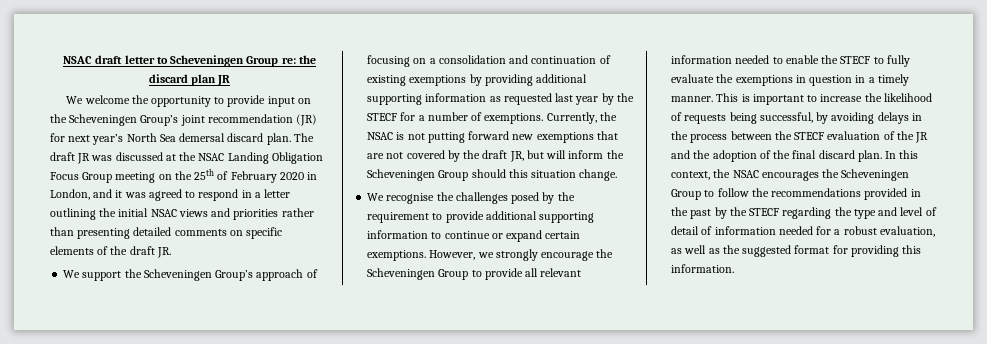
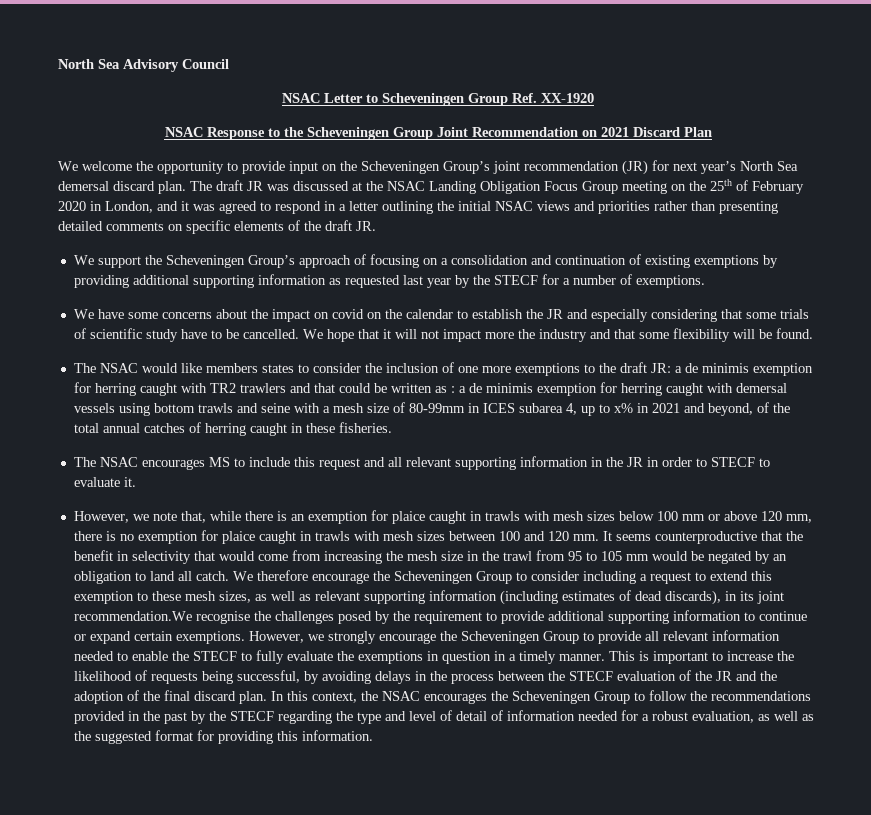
- NSAC draft letter to Scheveningen Group re: the discard plan JR
+ North Sea Advisory Council
+ NSAC Letter to Scheveningen Group Ref. XX-1920
+ NSAC Response to the Scheveningen Group Joint Recommendation on 2021 Discard Plan
- We support the Scheveningen Group’s approach of focusing on a consolidation and continuation of existing exemptions by providing additional supporting information as requested last year by the STECF for a number of exemptions. Currently, the NSAC is not putting forward new exemptions that are not covered by the draft JR, but will inform the Scheveningen Group should this situation change.
- We recognise the challenges posed by the requirement to provide additional supporting information to continue or expand certain exemptions.
+ We support the Scheveningen Group’s approach of focusing on a consolidation and continuation of existing exemptions by providing additional supporting information as requested last year by the STECF for a number of exemptions.
+ We have some concerns about the impact on covid on the calendar to establish the JR and especially considering that some trials of scientific study have to be cancelled. We hope that it will not impact more the industry and that some flexibility will be found.
+ The NSAC would like members states to consider the inclusion of one more exemptions to the draft JR: a de minimis exemption for herring caught with TR2 trawlers and that could be written as : a de minimis exemption for herring caught with demersal vessels using bottom trawls and seine with a mesh size of 80-99mm in ICES subarea 4, up to x% in 2021 and beyond, of the total annual catches of herring caught in these fisheries.
+ The NSAC encourages MS to include this request and all relevant supporting information in the JR in order to STECF to evaluate it.
+ However, we note that, while there is an exemption for plaice caught in trawls with mesh sizes below 100 mm or above 120 mm, there is no exemption for plaice caught in trawls with mesh sizes between 100 and 120 mm. It seems counterproductive that the benefit in selectivity that would come from increasing the mesh size in the trawl from 95 to 105 mm would be negated by an obligation to land all catch. We therefore encourage the Scheveningen Group to consider including a request to extend this exemption to these mesh sizes, as well as relevant supporting information (including estimates of dead discards), in its joint recommendation.We recognise the challenges posed by the requirement to provide additional supporting information to continue or expand certain exemptions.

